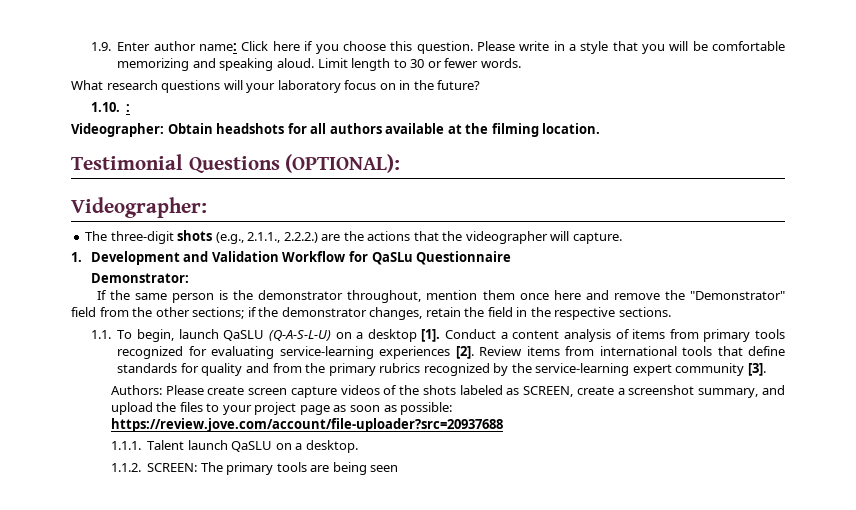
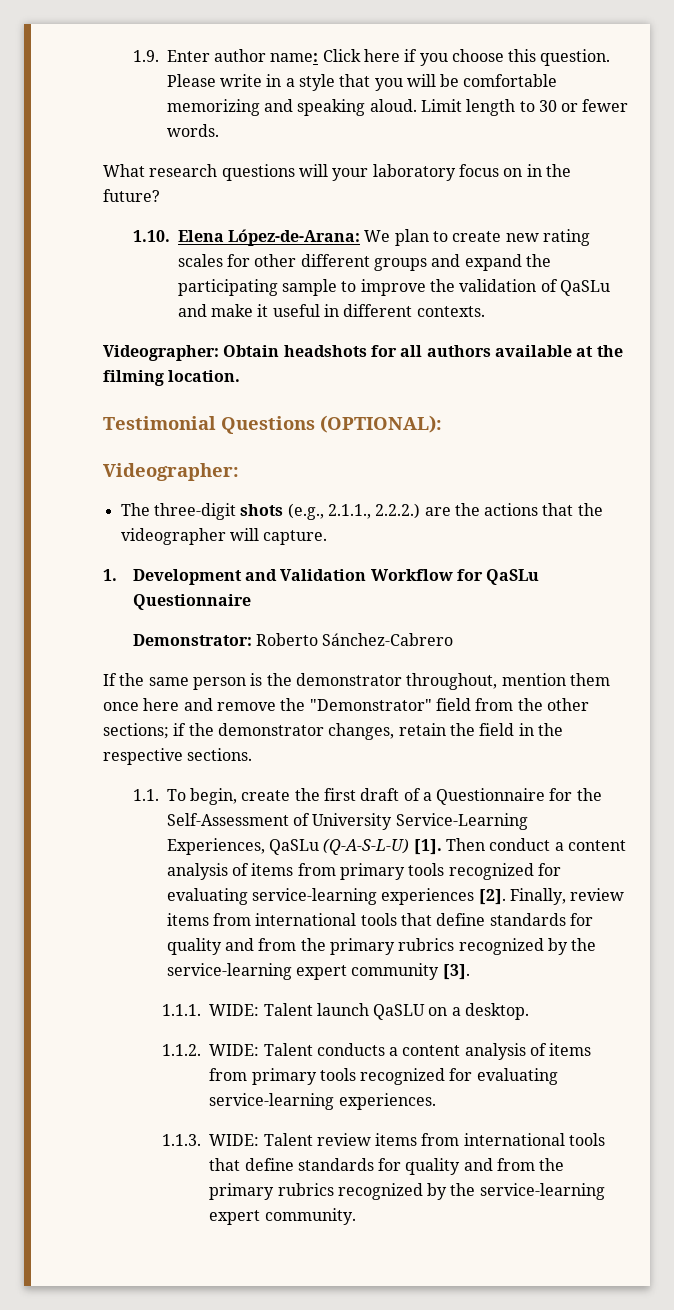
- 1.10. :
+ 1.10. Elena López-de-Arana: We plan to create new rating scales for other different groups and expand the participating sample to improve the validation of QaSLu and make it useful in different contexts.
- Demonstrator:
+ Demonstrator: Roberto Sánchez-Cabrero
- 1.1. To begin, launch QaSLU (Q-A-S-L-U) on a desktop [1]. Conduct a content analysis of items from primary tools recognized for evaluating service-learning experiences [2].
+ 1.1. To begin, create the first draft of a Questionnaire for the Self-Assessment of University Service-Learning Experiences, QaSLu (Q-A-S-L-U) [1]. Then conduct a content analysis of items from primary tools recognized for evaluating service-learning experiences [2].
- Review items from international tools that define standards for quality and from the primary rubrics recognized by the service-learning expert community [3].
+ Finally, review items from international tools that define standards for quality and from the primary rubrics recognized by the service-learning expert community [3].
- Authors: Please create screen capture videos of the shots labeled as SCREEN, create a screenshot summary, and upload the files to your project page as soon as possible: https://review.jove.com/account/file-uploader?src=20937688
- 1.1.1. Talent launch QaSLU on a desktop.
+ 1.1.1. WIDE: Talent launch QaSLU on a desktop.
- 1.1.2. SCREEN: The primary tools are being seen
+ 1.1.2. WIDE: Talent conducts a content analysis of items from primary tools recognized for evaluating service-learning experiences.
+ 1.1.3. WIDE: Talent review items from international tools that define standards for quality and from the primary rubrics recognized by the service-learning expert community.

